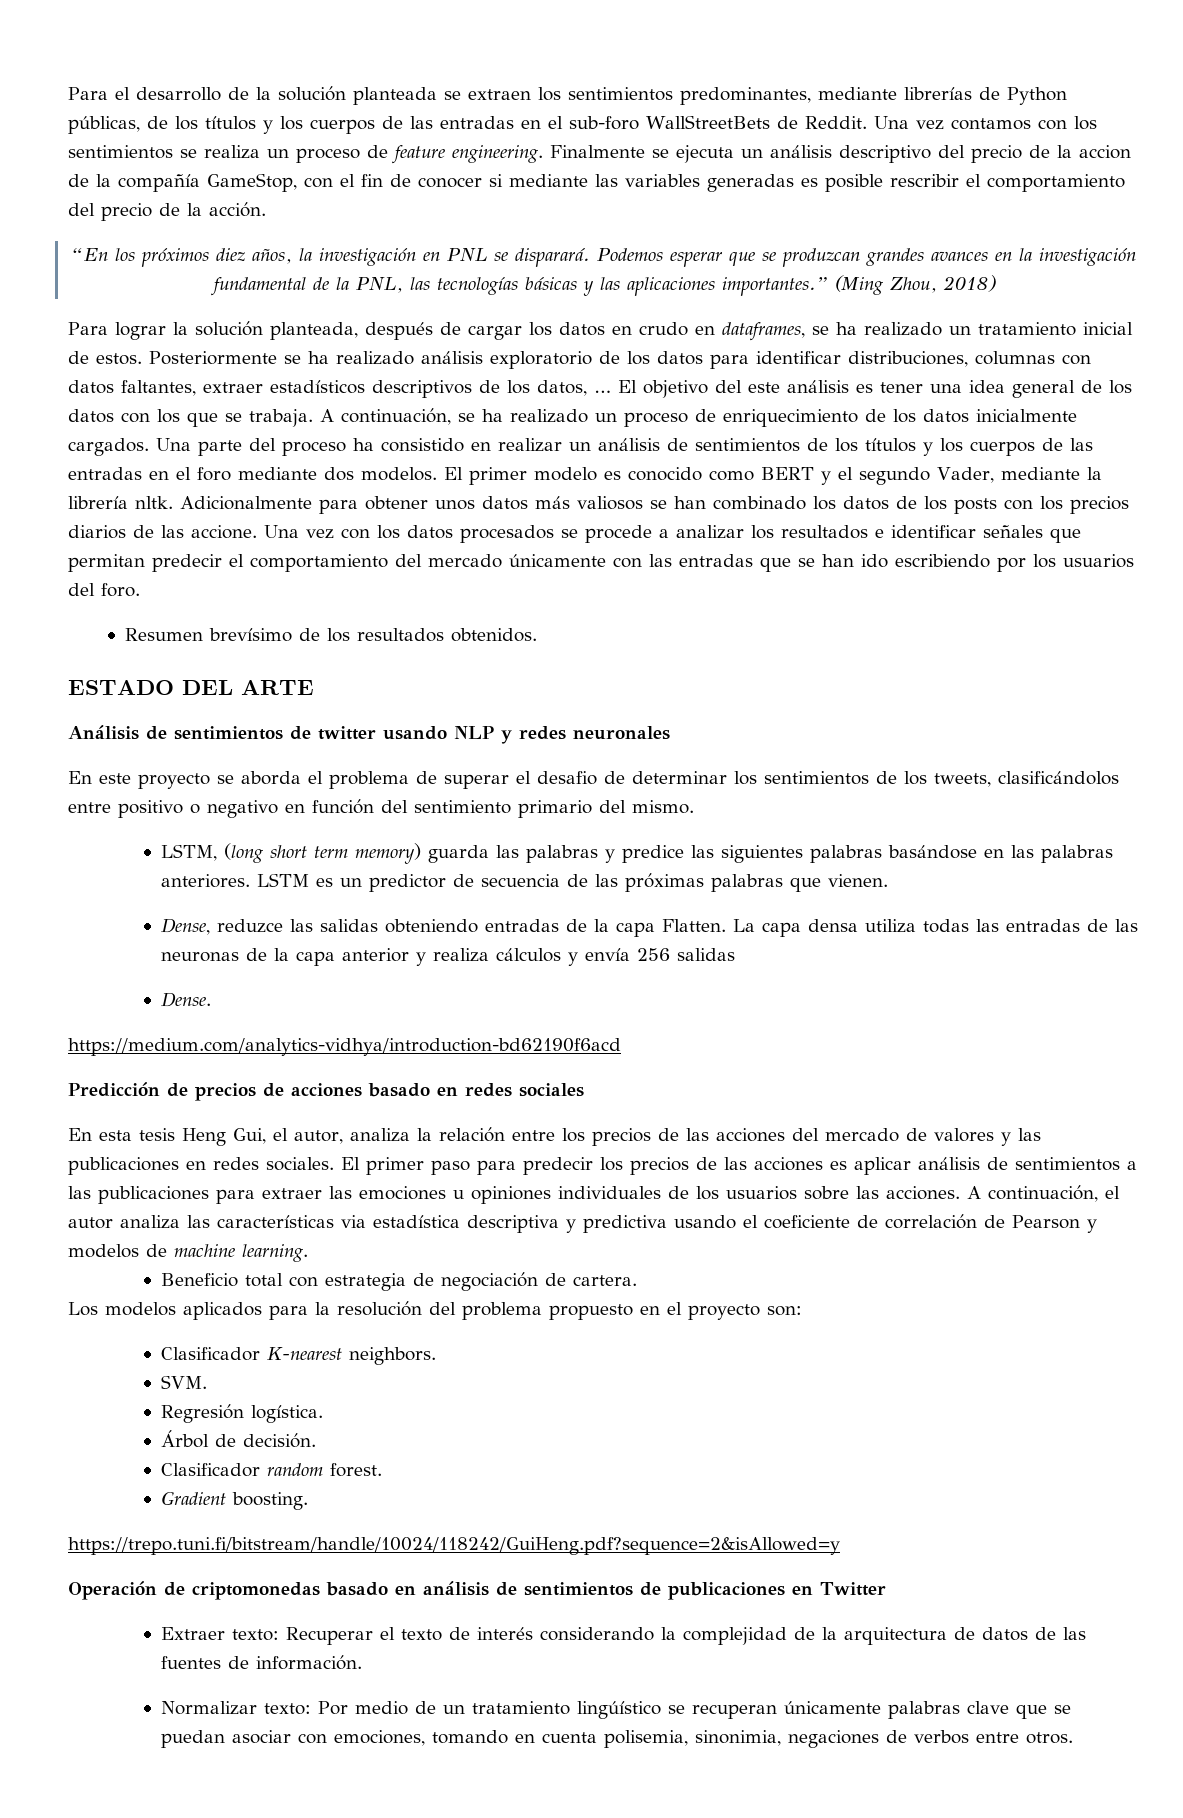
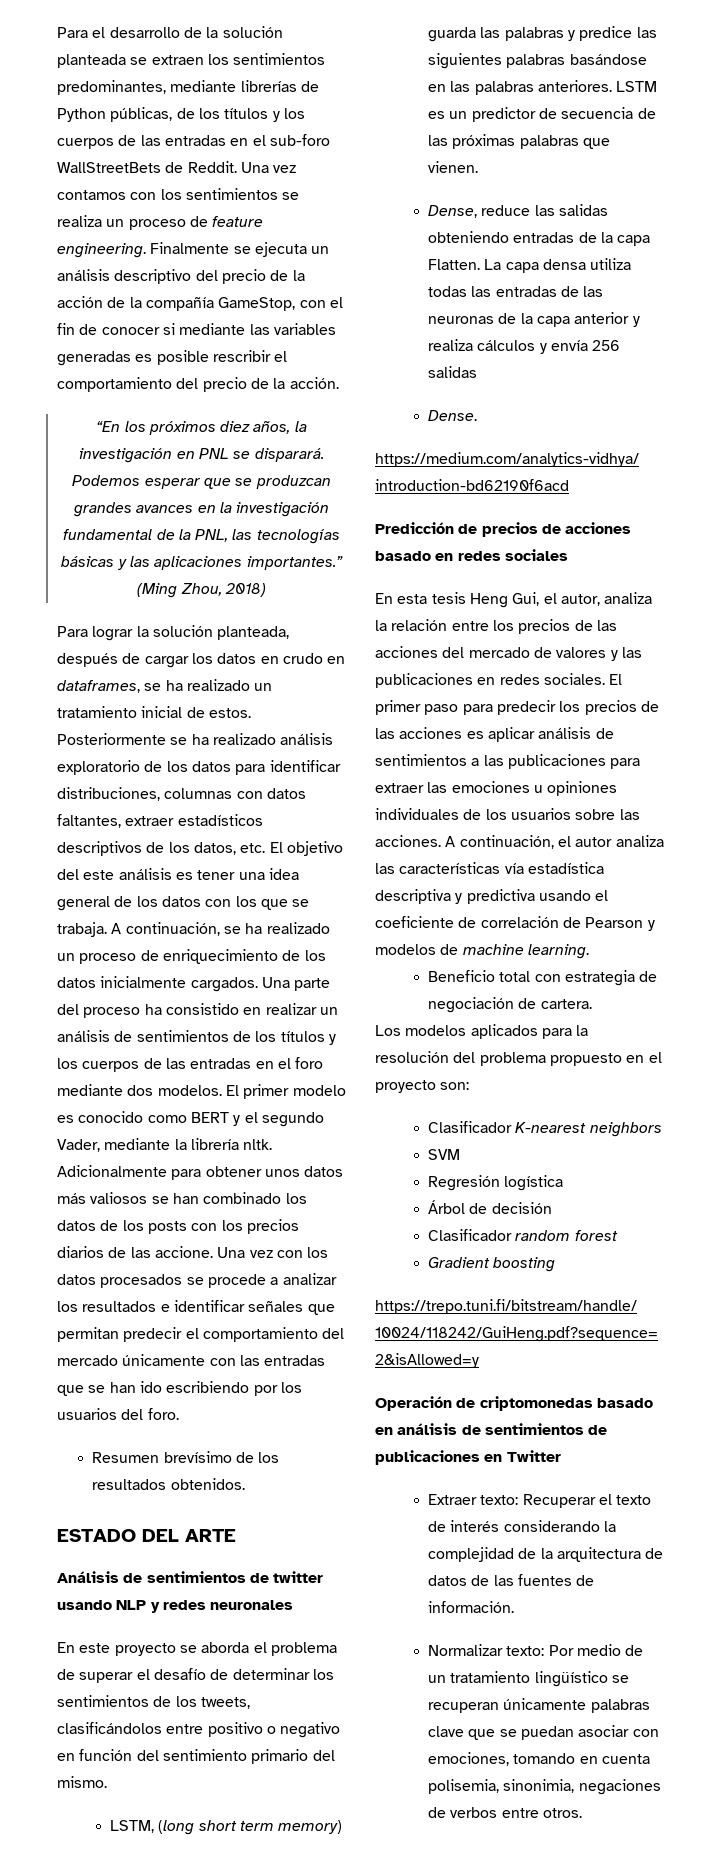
- Finalmente se ejecuta un análisis descriptivo del precio de la accion de la compañía GameStop, con el fin de conocer si mediante las variables generadas es posible rescribir el comportamiento del precio de la acción.
+ Finalmente se ejecuta un análisis descriptivo del precio de la acción de la compañía GameStop, con el fin de conocer si mediante las variables generadas es posible rescribir el comportamiento del precio de la acción.
- Posteriormente se ha realizado análisis exploratorio de los datos para identificar distribuciones, columnas con datos faltantes, extraer estadísticos descriptivos de los datos, … El objetivo del este análisis es tener una idea general de los datos con los que se trabaja.
+ Posteriormente se ha realizado análisis exploratorio de los datos para identificar distribuciones, columnas con datos faltantes, extraer estadísticos descriptivos de los datos, etc. El objetivo del este análisis es tener una idea general de los datos con los que se trabaja.
- En este proyecto se aborda el problema de superar el desafio de determinar los sentimientos de los tweets, clasificándolos entre positivo o negativo en función del sentimiento primario del mismo.
+ En este proyecto se aborda el problema de superar el desafío de determinar los sentimientos de los tweets, clasificándolos entre positivo o negativo en función del sentimiento primario del mismo.
- Dense, reduzce las salidas obteniendo entradas de la capa Flatten.
+ Dense, reduce las salidas obteniendo entradas de la capa Flatten.
- A continuación, el autor analiza las características via estadística descriptiva y predictiva usando el coeficiente de correlación de Pearson y modelos de machine learning.
+ A continuación, el autor analiza las características vía estadística descriptiva y predictiva usando el coeficiente de correlación de Pearson y modelos de machine learning.
- Clasificador K-nearest neighbors.
- SVM.
+ Clasificador K-nearest neighbors
+ SVM
- Regresión logística.
+ Regresión logística
- Árbol de decisión.
+ Árbol de decisión
- Clasificador random forest.
+ Clasificador random forest
- Gradient boosting.
+ Gradient boosting
- Normalizar texto: Por medio de un tratamiento lingúístico se recuperan únicamente palabras clave que se puedan asociar con emociones, tomando en cuenta polisemia, sinonimia, negaciones de verbos entre otros.
+ Normalizar texto: Por medio de un tratamiento lingüístico se recuperan únicamente palabras clave que se puedan asociar con emociones, tomando en cuenta polisemia, sinonimia, negaciones de verbos entre otros.

